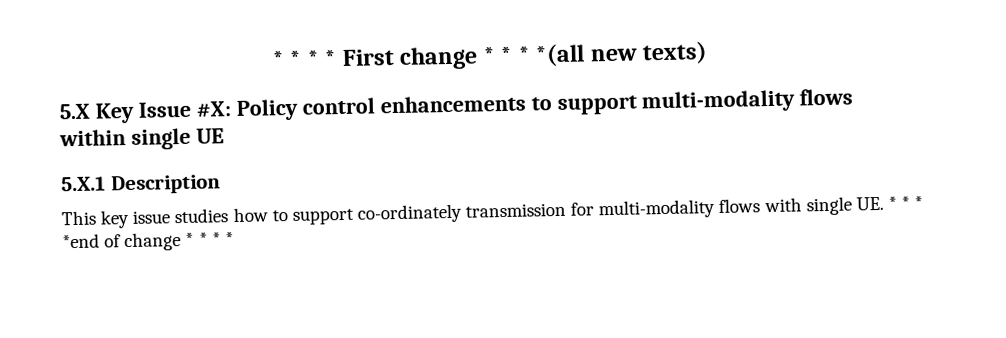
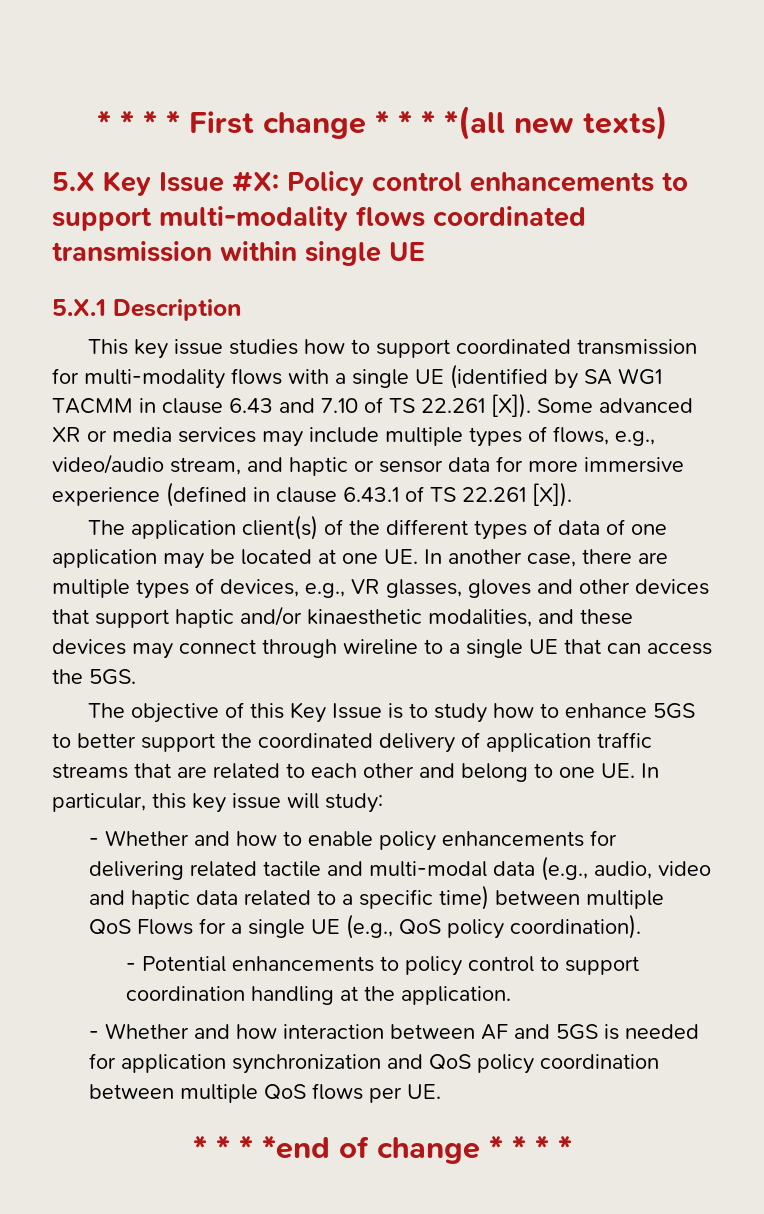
- 5.X Key Issue #X: Policy control enhancements to support multi-modality flows within single UE
+ 5.X Key Issue #X: Policy control enhancements to support multi-modality flows coordinated transmission within single UE
- This key issue studies how to support co-ordinately transmission for multi-modality flows with single UE. * * * *end of change * * * *
+ This key issue studies how to support coordinated transmission for multi-modality flows with a single UE (identified by SA WG1 TACMM in clause 6.43 and 7.10 of TS 22.261 [X]). Some advanced XR or media services may include multiple types of flows, e.g., video/audio stream, and haptic or sensor data for more immersive experience (defined in clause 6.43.1 of TS 22.261 [X]).
+ The application client(s) of the different types of data of one application may be located at one UE. In another case, there are multiple types of devices, e.g., VR glasses, gloves and other devices that support haptic and/or kinaesthetic modalities, and these devices may connect through wireline to a single UE that can access the 5GS.
+ The objective of this Key Issue is to study how to enhance 5GS to better support the coordinated delivery of application traffic streams that are related to each other and belong to one UE. In particular, this key issue will study:
+ - Whether and how to enable policy enhancements for delivering related tactile and multi-modal data (e.g., audio, video and haptic data related to a specific time) between multiple QoS Flows for a single UE (e.g., QoS policy coordination).
+ - Potential enhancements to policy control to support coordination handling at the application.
+ - Whether and how interaction between AF and 5GS is needed for application synchronization and QoS policy coordination between multiple QoS flows per UE.
+ * * * *end of change * * * *

